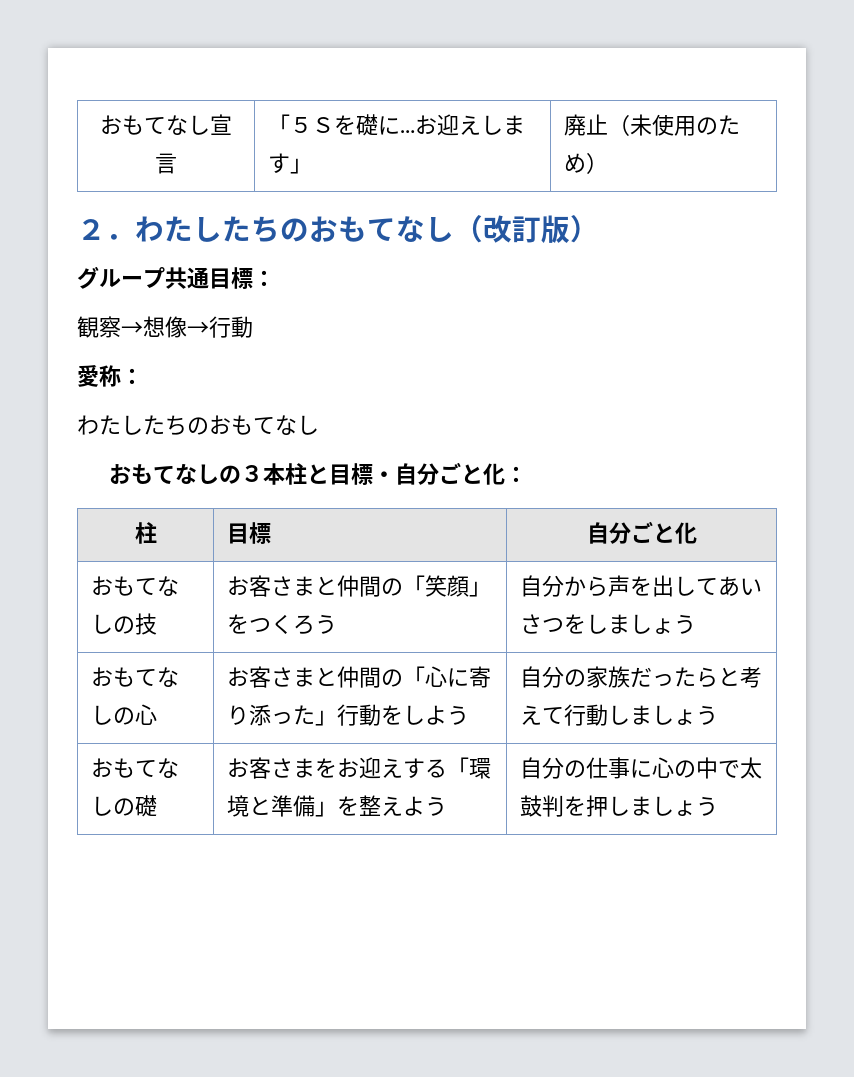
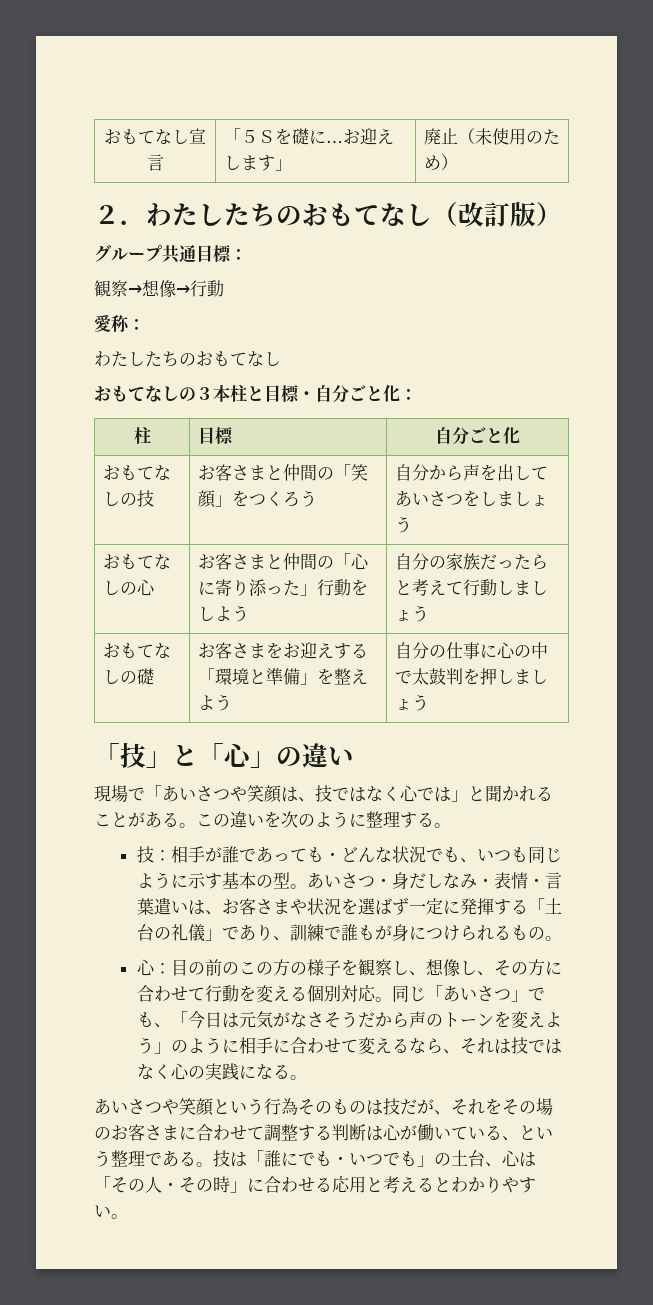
+ 「技」と「心」の違い
+ 現場で「あいさつや笑顔は、技ではなく心では」と聞かれることがある。この違いを次のように整理する。
+ 技：相手が誰であっても・どんな状況でも、いつも同じように示す基本の型。あいさつ・身だしなみ・表情・言葉遣いは、お客さまや状況を選ばず一定に発揮する「土台の礼儀」であり、訓練で誰もが身につけられるもの。
+ 心：目の前のこの方の様子を観察し、想像し、その方に合わせて行動を変える個別対応。同じ「あいさつ」でも、「今日は元気がなさそうだから声のトーンを変えよう」のように相手に合わせて変えるなら、それは技ではなく心の実践になる。
+ あいさつや笑顔という行為そのものは技だが、それをその場のお客さまに合わせて調整する判断は心が働いている、という整理である。技は「誰にでも・いつでも」の土台、心は「その人・その時」に合わせる応用と考えるとわかりやすい。

